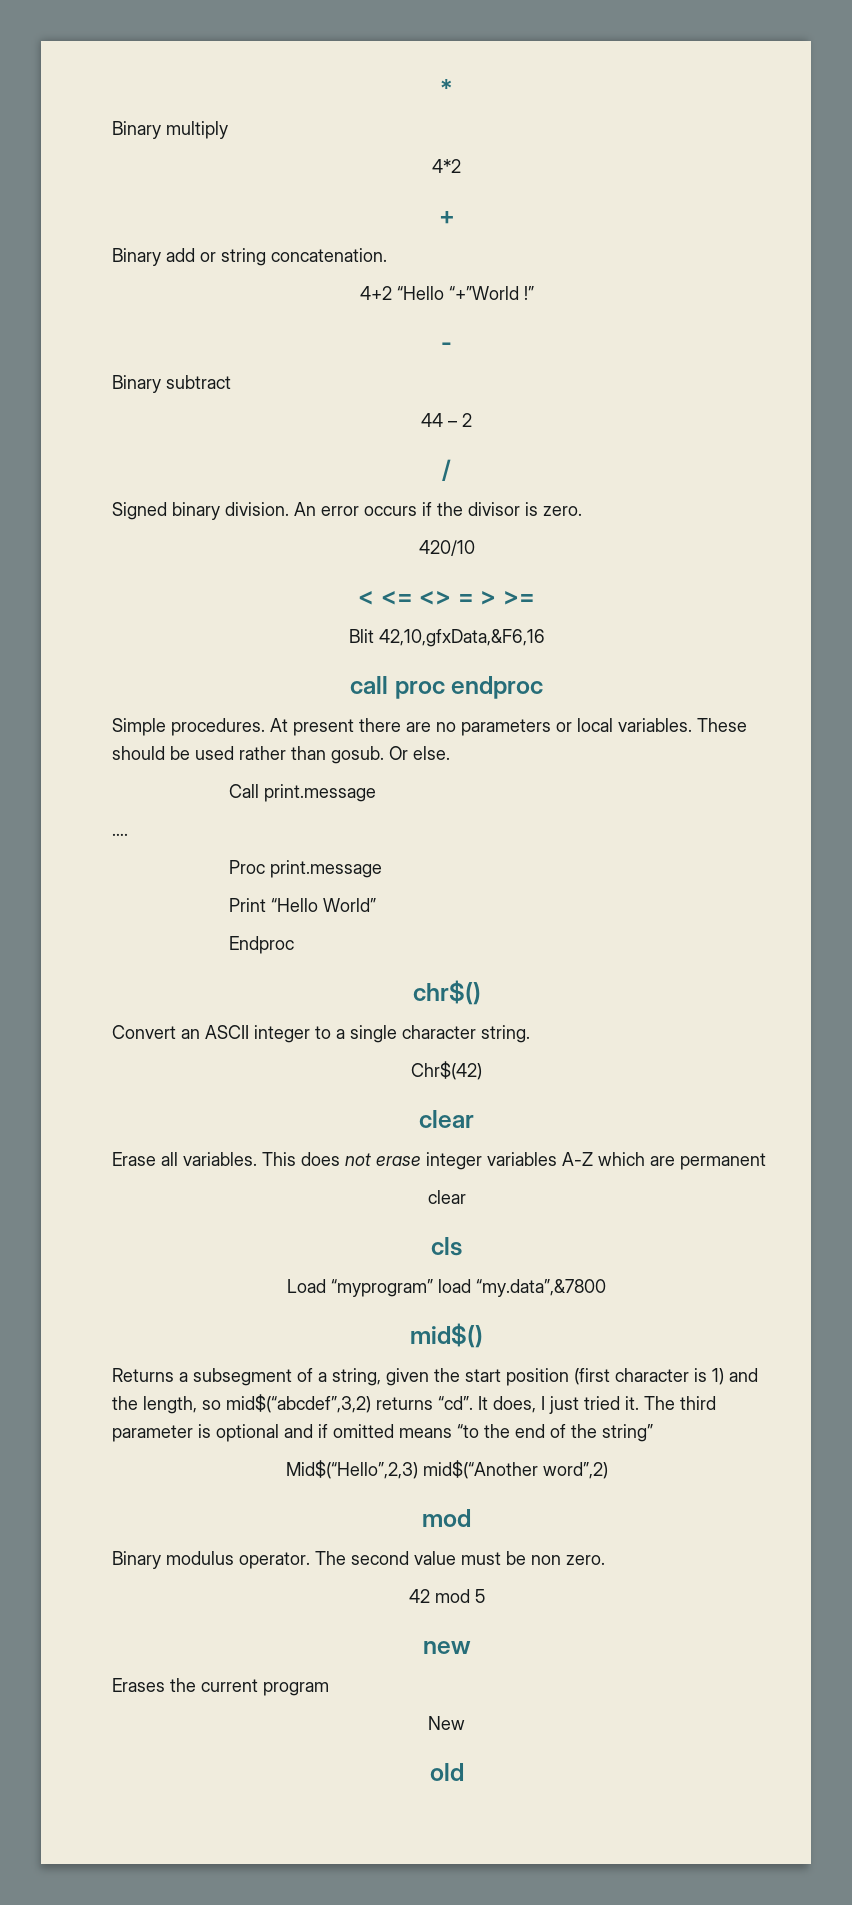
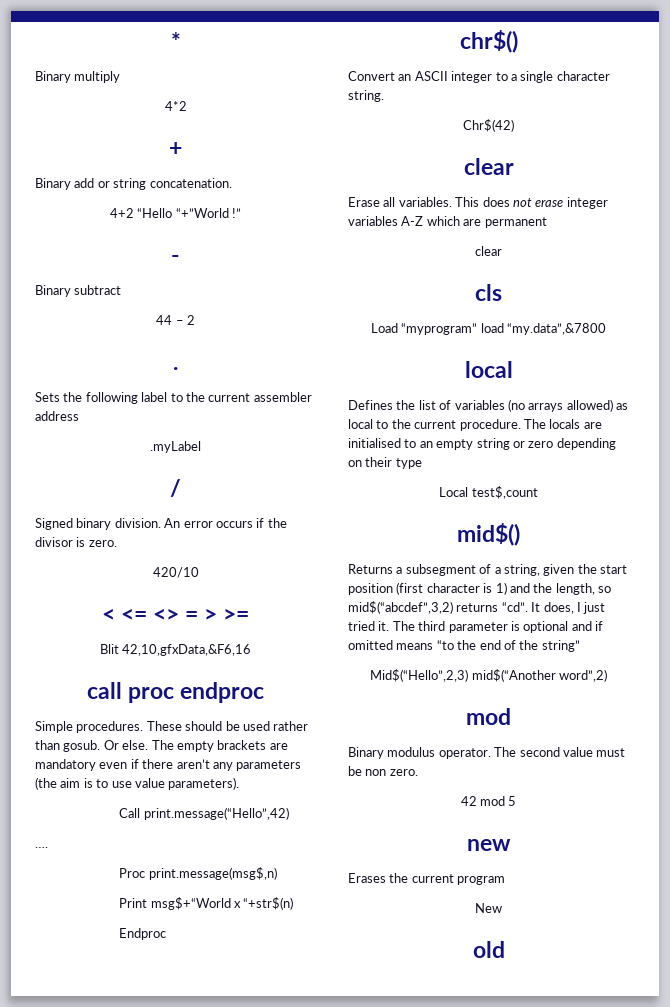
+ .
+ Sets the following label to the current assembler address
+ .myLabel
- At present there are no parameters or local variables.
+ The empty brackets are mandatory even if there aren’t any parameters (the aim is to use value parameters).
- Call print.message
+ Call print.message(“Hello”,42)
- Proc print.message
+ Proc print.message(msg$,n)
- Print “Hello World”
+ Print msg$+“World x “+str$(n)
  Load “myprogram” load “my.data”,&7800
+ local
+ Defines the list of variables (no arrays allowed) as local to the current procedure. The locals are initialised to an empty string or zero depending on their type
+ Local test$,count

